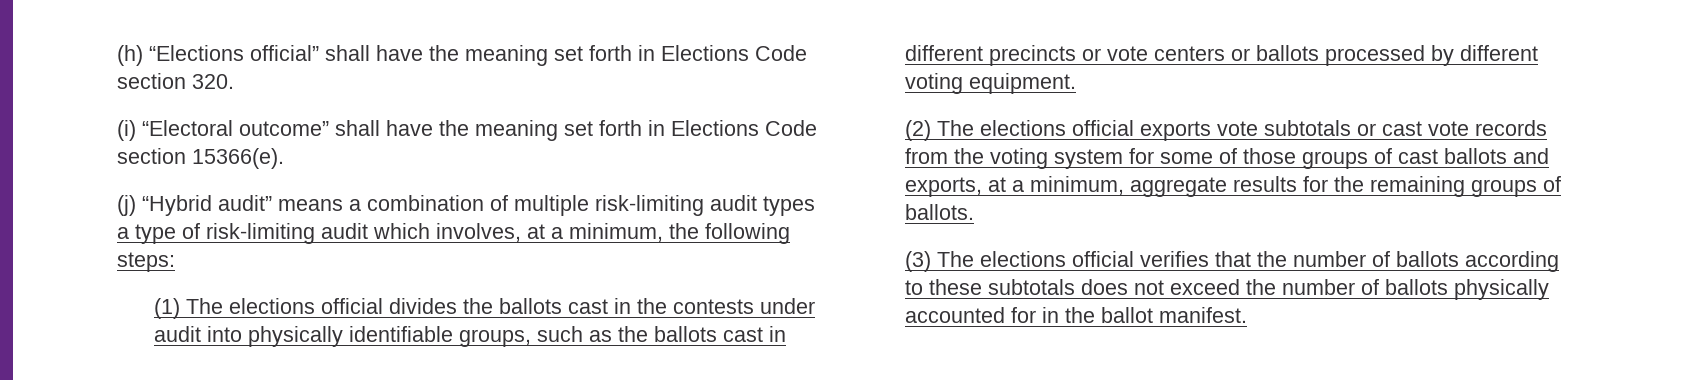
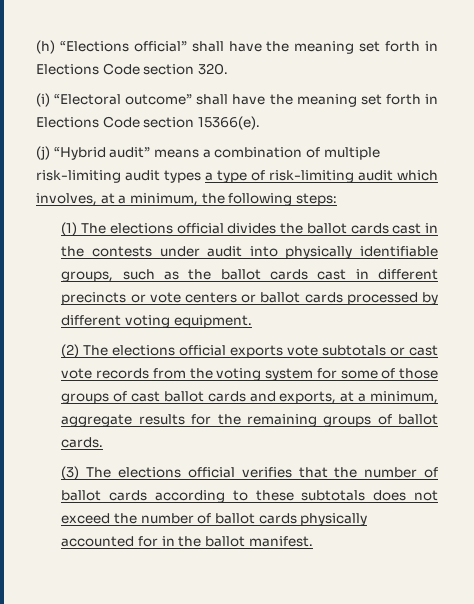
- (1) The elections official divides the ballots cast in the contests under audit into physically identifiable groups, such as the ballots cast in different precincts or vote centers or ballots processed by different voting equipment.
+ (1) The elections official divides the ballot cards cast in the contests under audit into physically identifiable groups, such as the ballot cards cast in different precincts or vote centers or ballot cards processed by different voting equipment.
- (2) The elections official exports vote subtotals or cast vote records from the voting system for some of those groups of cast ballots and exports, at a minimum, aggregate results for the remaining groups of ballots.
+ (2) The elections official exports vote subtotals or cast vote records from the voting system for some of those groups of cast ballot cards and exports, at a minimum, aggregate results for the remaining groups of ballot cards.
- (3) The elections official verifies that the number of ballots according to these subtotals does not exceed the number of ballots physically accounted for in the ballot manifest.
+ (3) The elections official verifies that the number of ballot cards according to these subtotals does not exceed the number of ballot cards physically accounted for in the ballot manifest.

